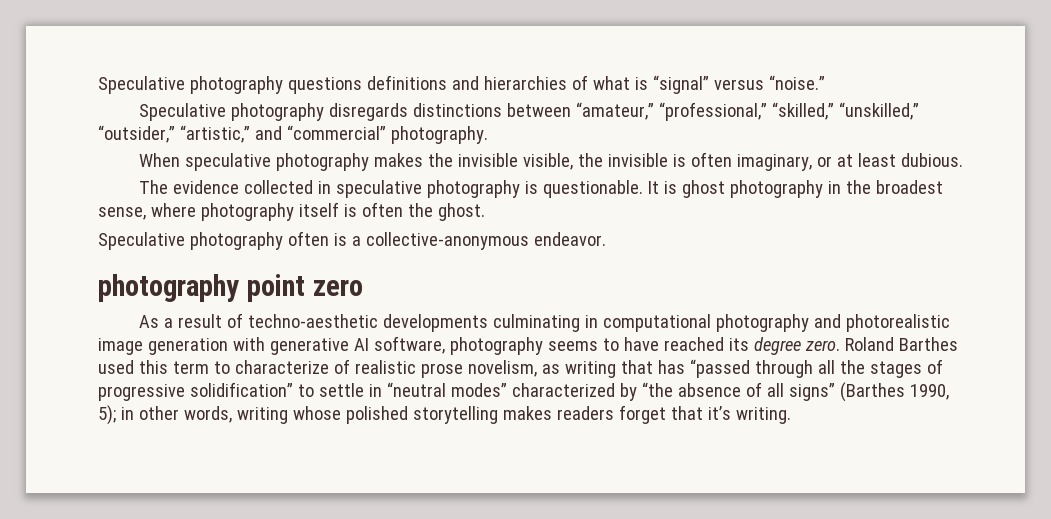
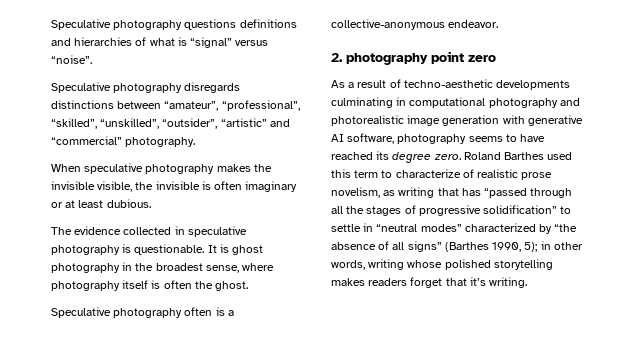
- Speculative photography questions definitions and hierarchies of what is “signal” versus “noise.”
+ Speculative photography questions definitions and hierarchies of what is “signal” versus “noise”.
- Speculative photography disregards distinctions between “amateur,” “professional,” “skilled,” “unskilled,” “outsider,” “artistic,” and “commercial” photography.
+ Speculative photography disregards distinctions between “amateur”, “professional”, “skilled”, “unskilled”, “outsider”, “artistic” and “commercial” photography.
- When speculative photography makes the invisible visible, the invisible is often imaginary, or at least dubious.
+ When speculative photography makes the invisible visible, the invisible is often imaginary or at least dubious.
- photography point zero
+ 2. photography point zero

